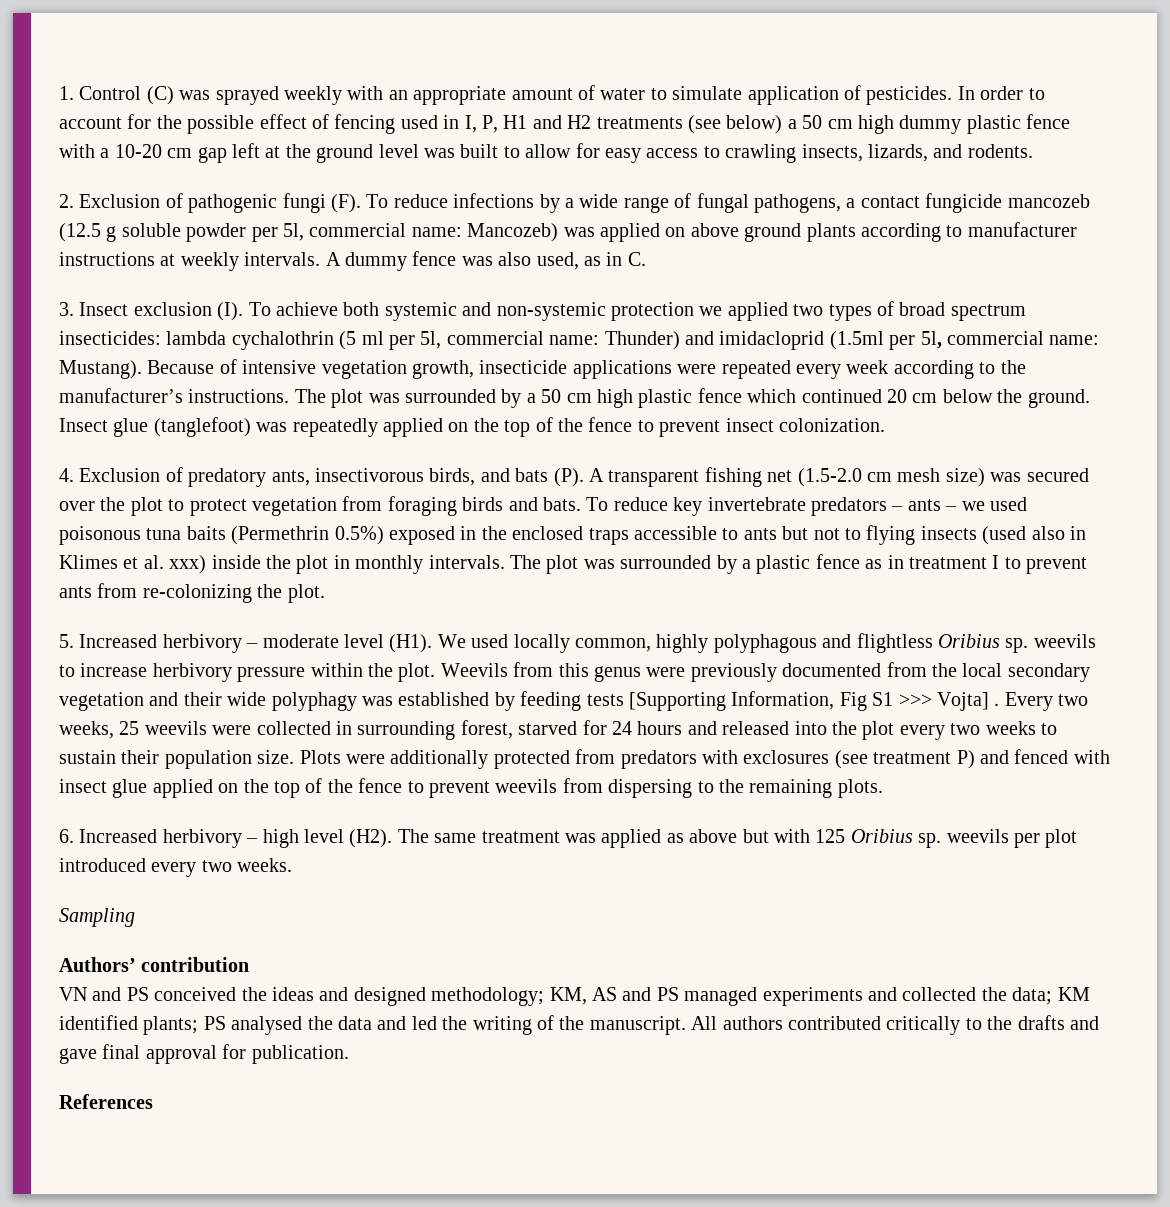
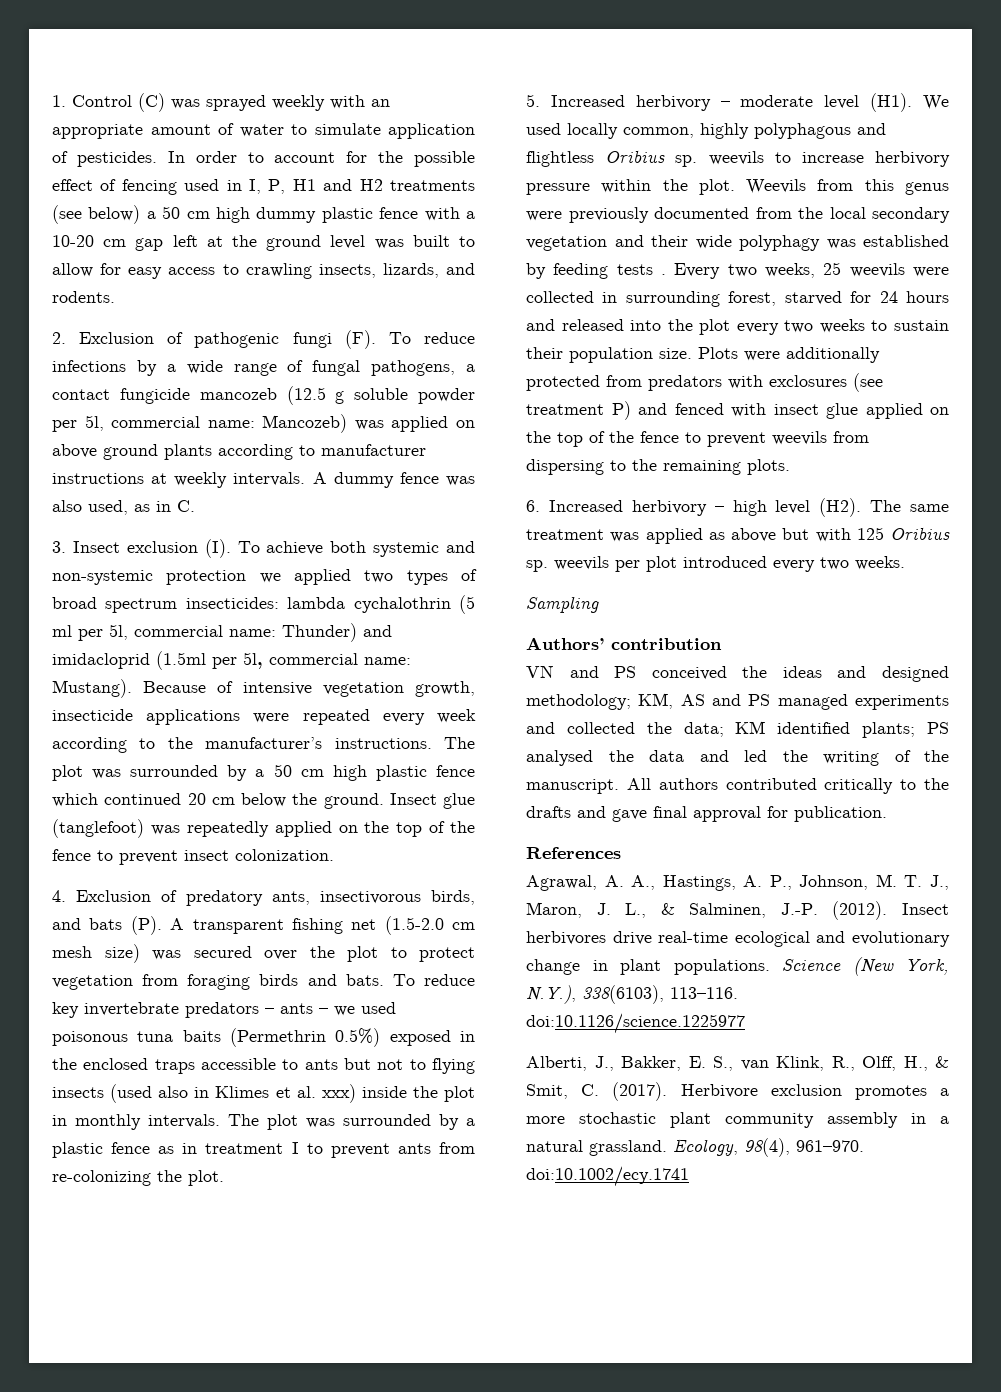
- Weevils from this genus were previously documented from the local secondary vegetation and their wide polyphagy was established by feeding tests [Supporting Information, Fig S1 >>> Vojta] .
+ Weevils from this genus were previously documented from the local secondary vegetation and their wide polyphagy was established by feeding tests .
+ Agrawal, A. A., Hastings, A. P., Johnson, M. T. J., Maron, J. L., & Salminen, J.-P. (2012). Insect herbivores drive real-time ecological and evolutionary change in plant populations. Science (New York, N.Y.), 338(6103), 113–116. doi:10.1126/science.1225977
+ Alberti, J., Bakker, E. S., van Klink, R., Olff, H., & Smit, C. (2017). Herbivore exclusion promotes a more stochastic plant community assembly in a natural grassland. Ecology, 98(4), 961–970. doi:10.1002/ecy.1741

